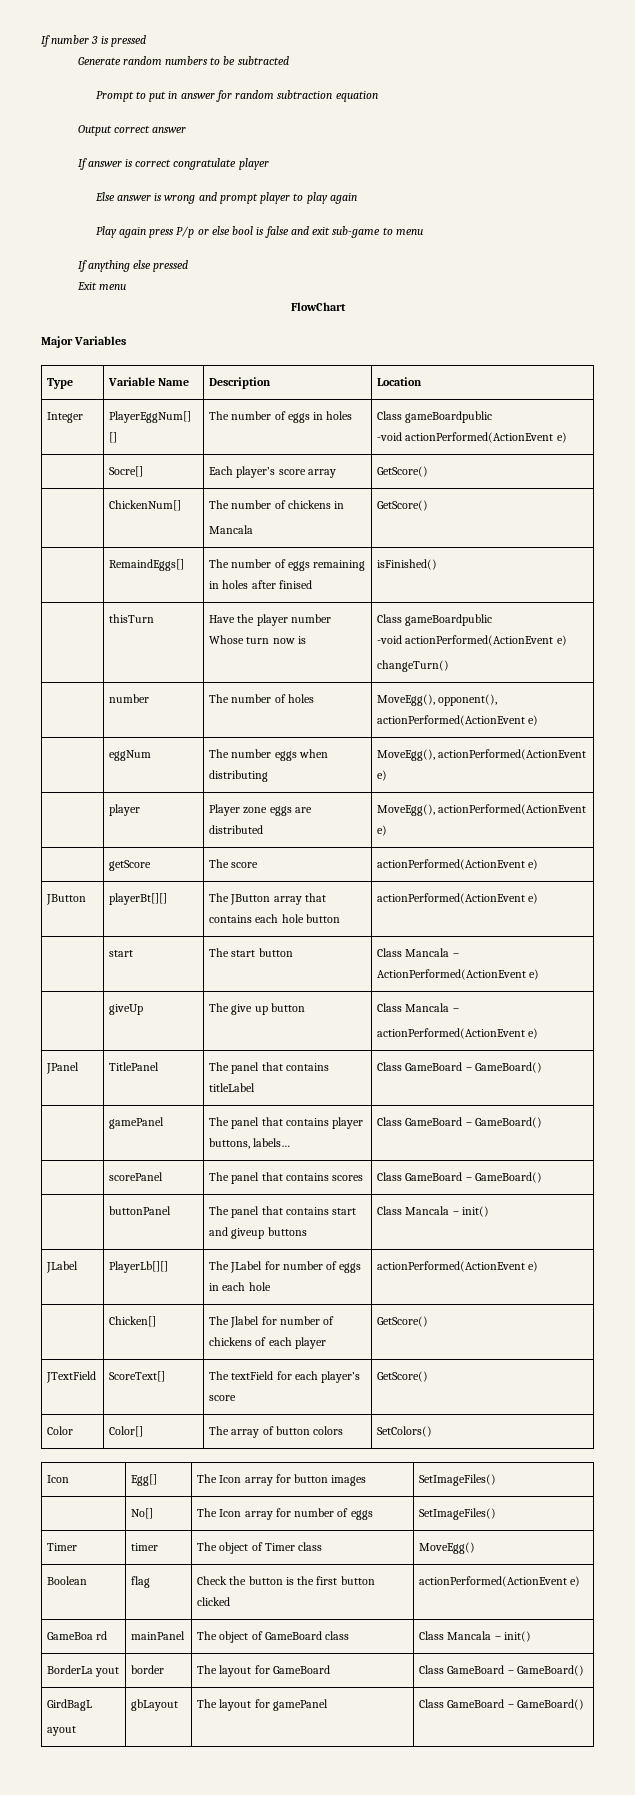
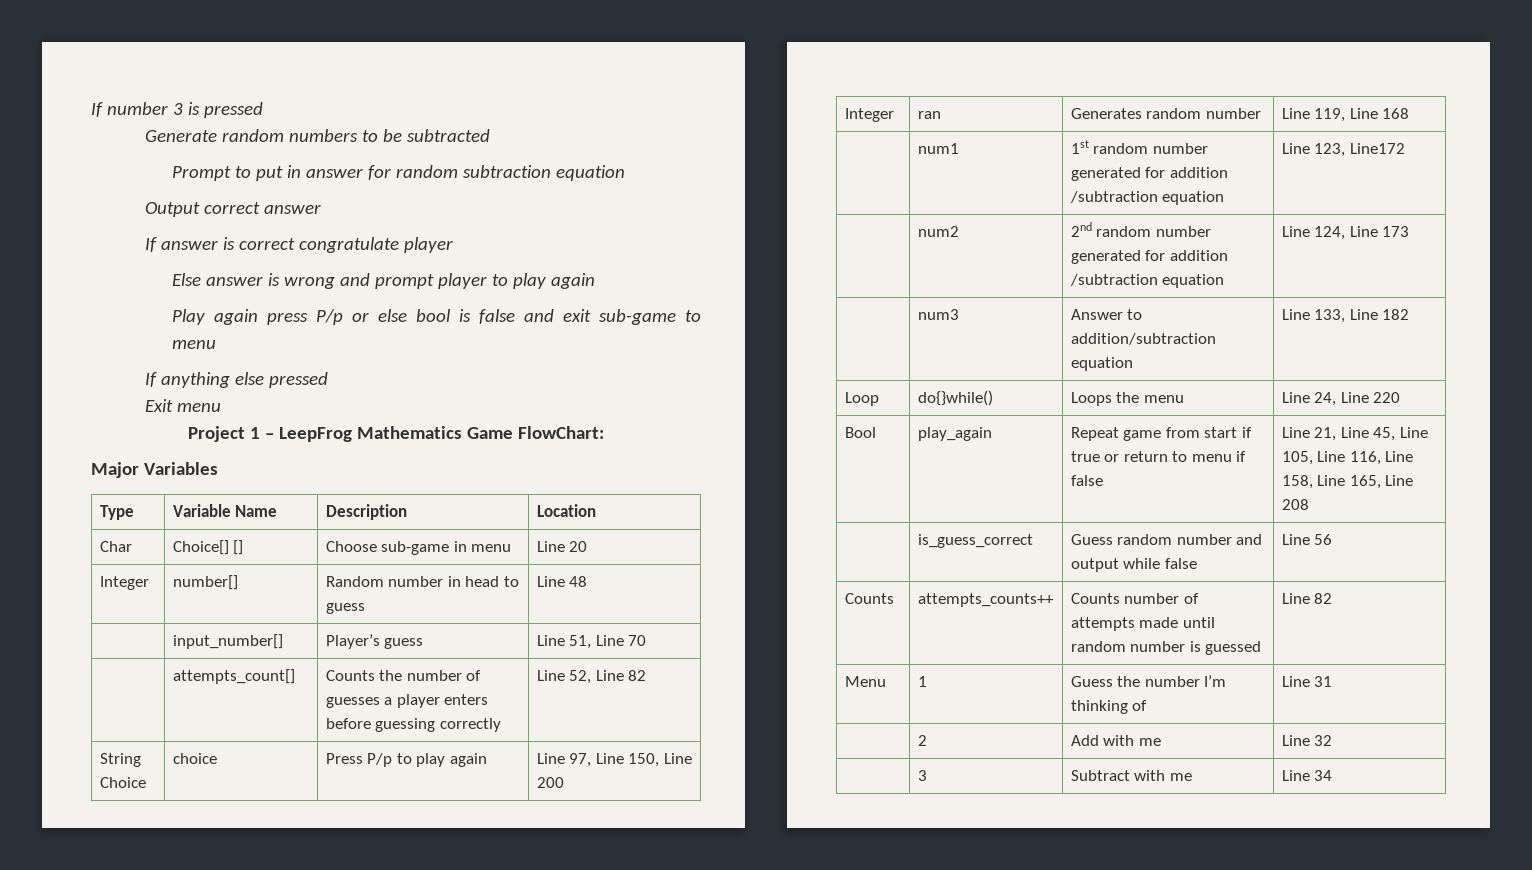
- FlowChart
+ Project 1 – LeepFrog Mathematics Game FlowChart:
- Integer | PlayerEggNum[] [] | The number of eggs in holes | Class gameBoardpublic
- -void actionPerformed(ActionEvent e)
- | Socre[] | Each player’s score array | GetScore()
- | ChickenNum[] | The number of chickens in
- Mancala | GetScore()
- | RemaindEggs[] | The number of eggs remaining in holes after finised | isFinished()
- | thisTurn | Have the player number Whose turn now is | Class gameBoardpublic
- -void actionPerformed(ActionEvent e)
- changeTurn()
- | number | The number of holes | MoveEgg(), opponent(), actionPerformed(ActionEvent e)
- | eggNum | The number eggs when distributing | MoveEgg(), actionPerformed(ActionEvent e)
- | player | Player zone eggs are distributed | MoveEgg(), actionPerformed(ActionEvent e)
- | getScore | The score | actionPerformed(ActionEvent e)
- JButton | playerBt[][] | The JButton array that contains each hole button | actionPerformed(ActionEvent e)
- | start | The start button | Class Mancala – ActionPerformed(ActionEvent e)
- | giveUp | The give up button | Class Mancala –
- actionPerformed(ActionEvent e)
- JPanel | TitlePanel | The panel that contains titleLabel | Class GameBoard – GameBoard()
- | gamePanel | The panel that contains player buttons, labels… | Class GameBoard – GameBoard()
- | scorePanel | The panel that contains scores | Class GameBoard – GameBoard()
- | buttonPanel | The panel that contains start and giveup buttons | Class Mancala – init()
- JLabel | PlayerLb[][] | The JLabel for number of eggs in each hole | actionPerformed(ActionEvent e)
- | Chicken[] | The Jlabel for number of chickens of each player | GetScore()
- JTextField | ScoreText[] | The textField for each player’s score | GetScore()
- Color | Color[] | The array of button colors | SetColors()
- Icon | Egg[] | The Icon array for button images | SetImageFiles()
- | No[] | The Icon array for number of eggs | SetImageFiles()
- Timer | timer | The object of Timer class | MoveEgg()
- Boolean | flag | Check the button is the first button clicked | actionPerformed(ActionEvent e)
- GameBoa rd | mainPanel | The object of GameBoard class | Class Mancala – init()
- BorderLa yout | border | The layout for GameBoard | Class GameBoard – GameBoard()
- GirdBagL
- ayout | gbLayout | The layout for gamePanel | Class GameBoard – GameBoard()
+ Char | Choice[] [] | Choose sub-game in menu | Line 20
+ Integer | number[] | Random number in head to guess | Line 48
+ | input_number[] | Player’s guess | Line 51, Line 70
+ | attempts_count[] | Counts the number of guesses a player enters before guessing correctly | Line 52, Line 82
+ String Choice | choice | Press P/p to play again | Line 97, Line 150, Line 200
+ Integer | ran | Generates random number | Line 119, Line 168
+ | num1 | 1st random number generated for addition /subtraction equation | Line 123, Line172
+ | num2 | 2nd random number generated for addition /subtraction equation | Line 124, Line 173
+ | num3 | Answer to addition/subtraction equation | Line 133, Line 182
+ Loop | do{}while() | Loops the menu | Line 24, Line 220
+ Bool | play_again | Repeat game from start if true or return to menu if false | Line 21, Line 45, Line 105, Line 116, Line 158, Line 165, Line 208
+ | is_guess_correct | Guess random number and output while false | Line 56
+ Counts | attempts_counts++ | Counts number of attempts made until random number is guessed | Line 82
+ Menu | 1 | Guess the number I’m thinking of | Line 31
+ | 2 | Add with me | Line 32
+ | 3 | Subtract with me | Line 34

